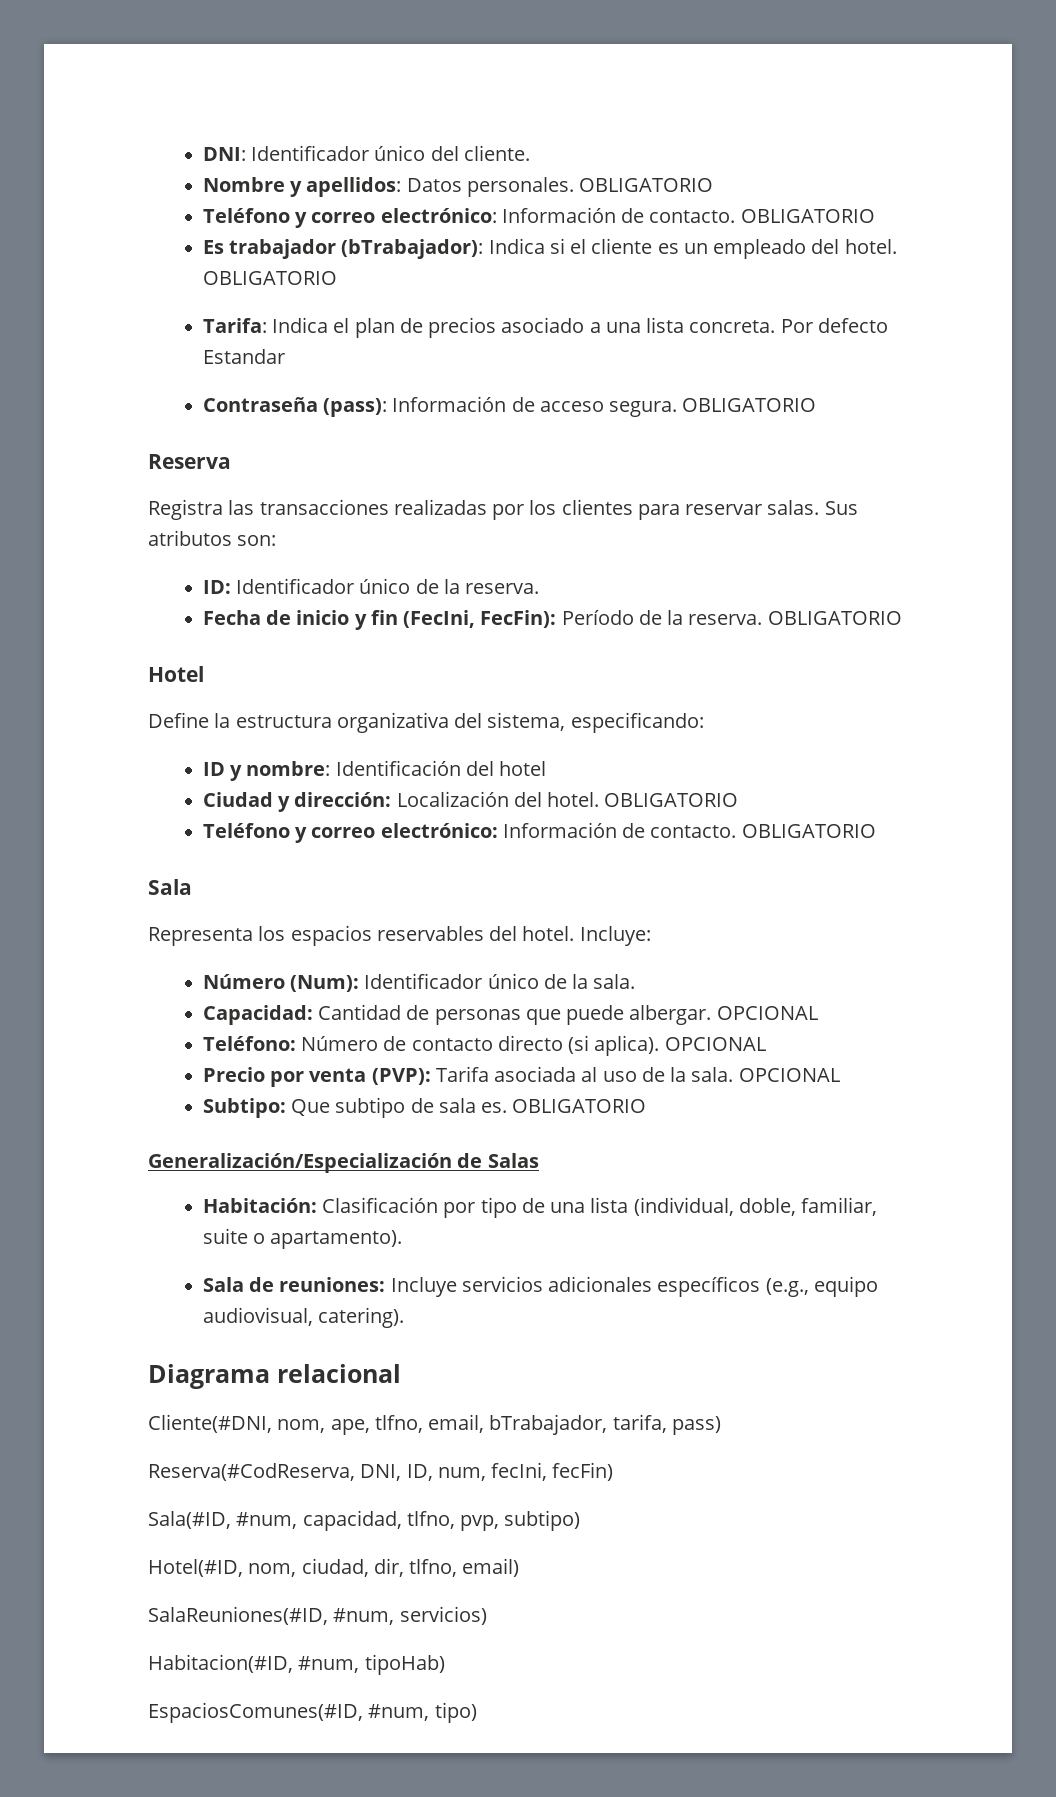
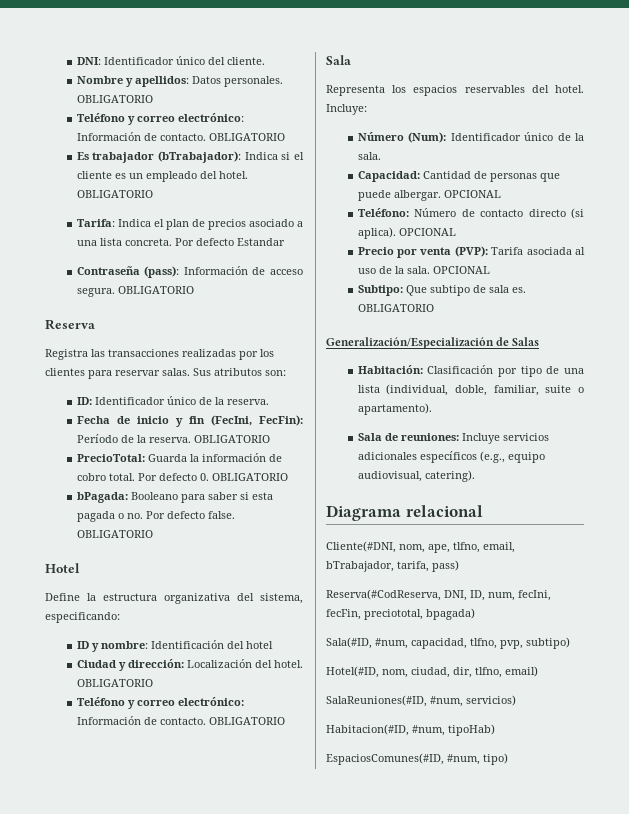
+ PrecioTotal: Guarda la información de cobro total. Por defecto 0. OBLIGATORIO
+ bPagada: Booleano para saber si esta pagada o no. Por defecto false. OBLIGATORIO
- Reserva(#CodReserva, DNI, ID, num, fecIni, fecFin)
+ Reserva(#CodReserva, DNI, ID, num, fecIni, fecFin, preciototal, bpagada)

